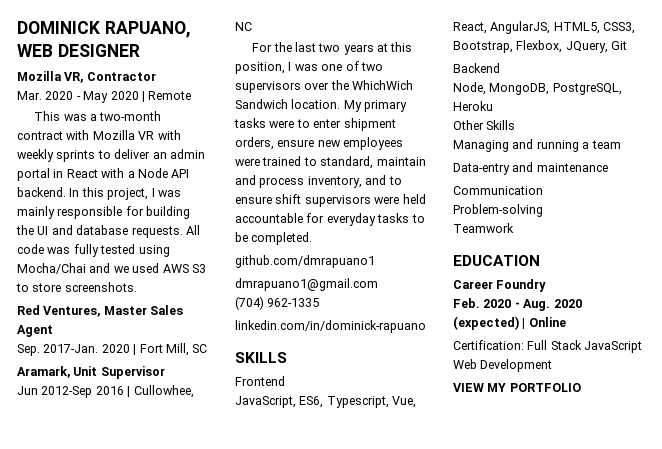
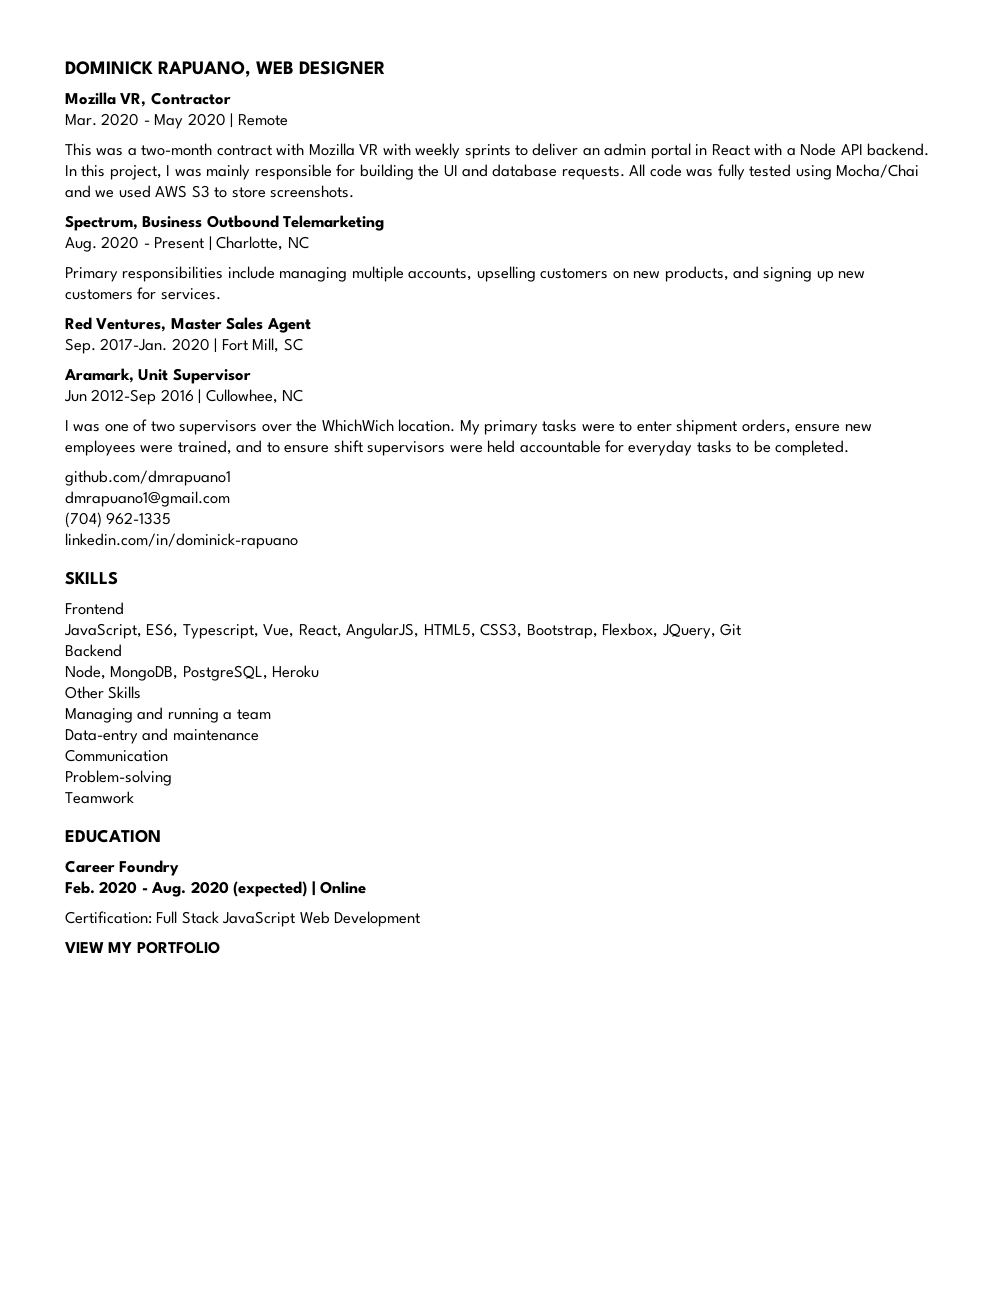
+ Spectrum, Business Outbound Telemarketing
+ Aug. 2020 - Present | Charlotte, NC
+ Primary responsibilities include managing multiple accounts, upselling customers on new products, and signing up new customers for services.
- For the last two years at this position, I was one of two supervisors over the WhichWich Sandwich location.
+ I was one of two supervisors over the WhichWich location.
- My primary tasks were to enter shipment orders, ensure new employees were trained to standard, maintain and process inventory, and to ensure shift supervisors were held accountable for everyday tasks to be completed.
+ My primary tasks were to enter shipment orders, ensure new employees were trained, and to ensure shift supervisors were held accountable for everyday tasks to be completed.

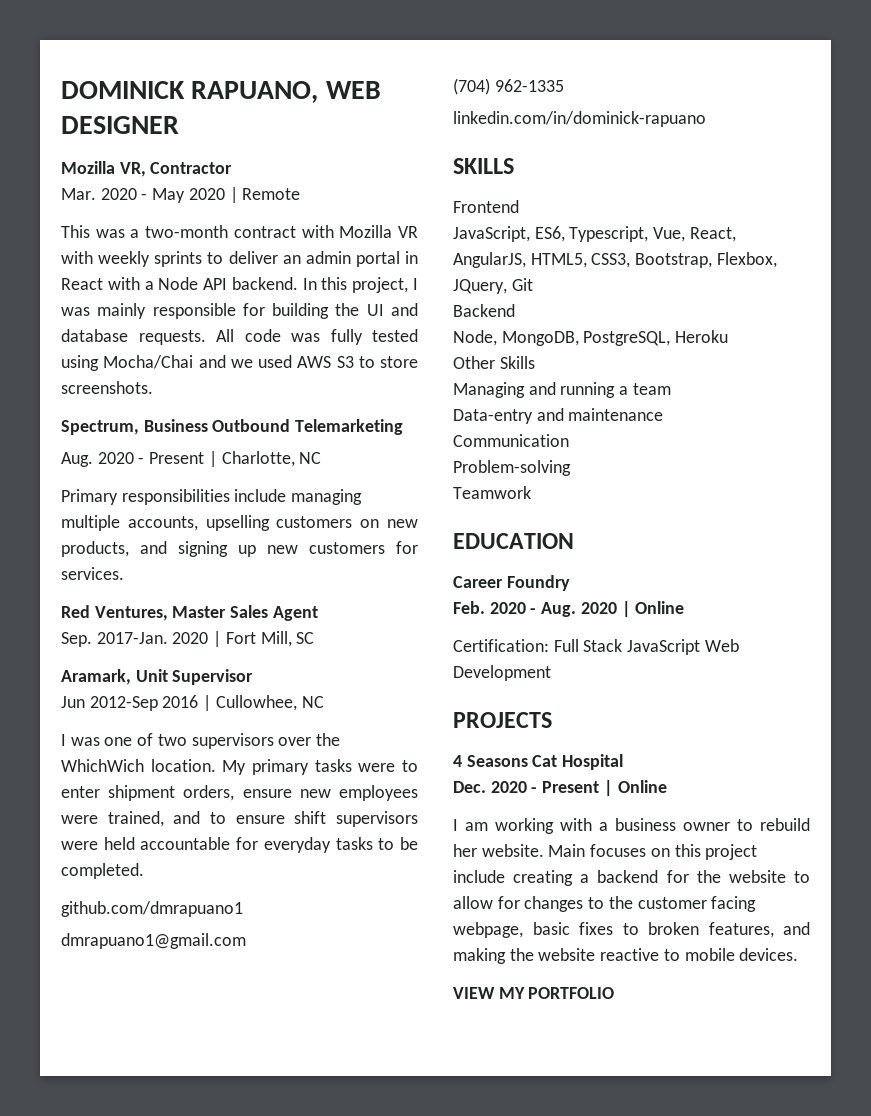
- Feb. 2020 - Aug. 2020 (expected) | Online
+ Feb. 2020 - Aug. 2020 | Online
+ PROJECTS
+ 4 Seasons Cat Hospital
+ Dec. 2020 - Present | Online
+ I am working with a business owner to rebuild her website. Main focuses on this project include creating a backend for the website to allow for changes to the customer facing webpage, basic fixes to broken features, and making the website reactive to mobile devices.

